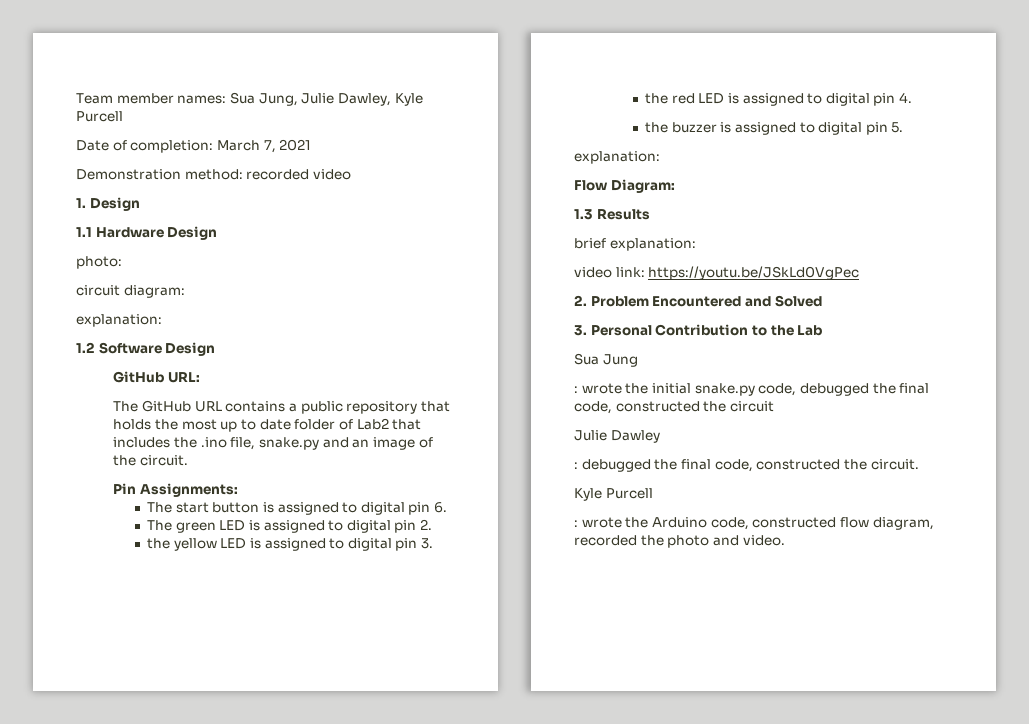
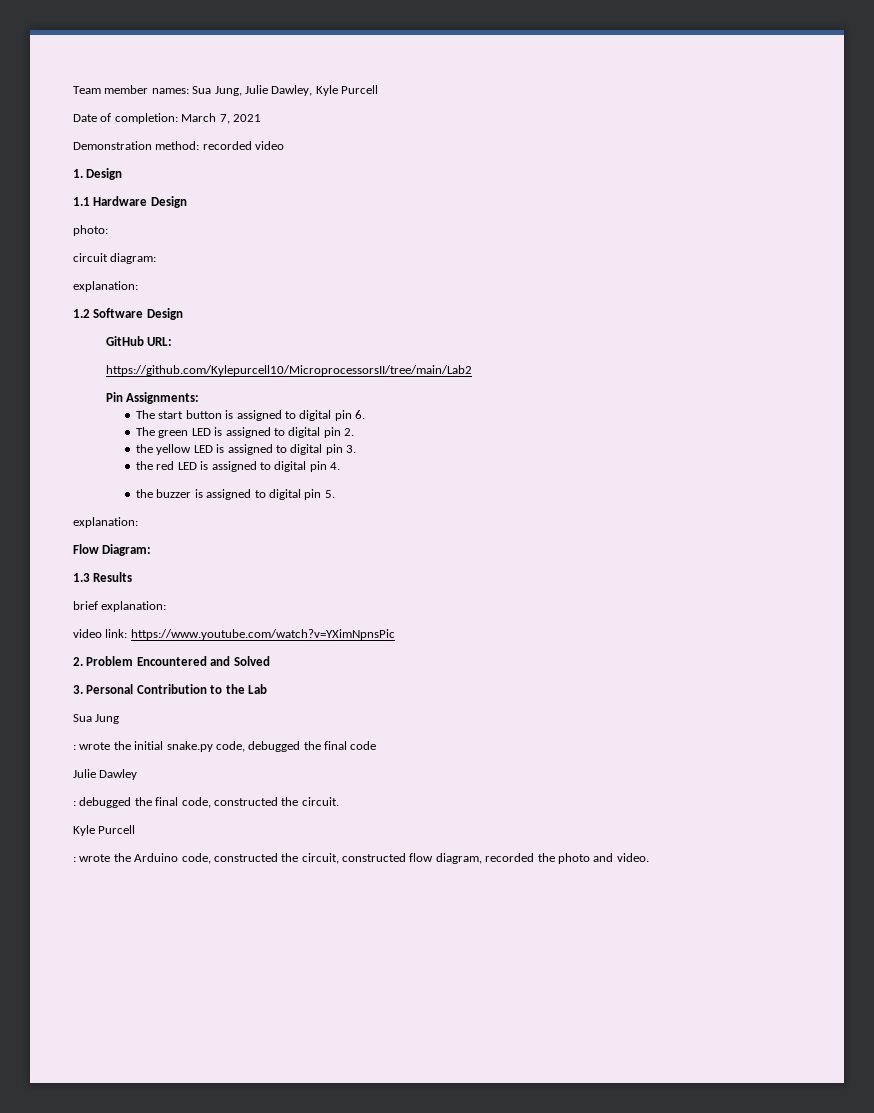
- The GitHub URL contains a public repository that holds the most up to date folder of Lab2 that includes the .ino file, snake.py and an image of the circuit.
+ https://github.com/Kylepurcell10/MicroprocessorsII/tree/main/Lab2
- video link: https://youtu.be/JSkLd0VgPec
+ video link: https://www.youtube.com/watch?v=YXimNpnsPic
- : wrote the initial snake.py code, debugged the final code, constructed the circuit
+ : wrote the initial snake.py code, debugged the final code
- : wrote the Arduino code, constructed flow diagram, recorded the photo and video.
+ : wrote the Arduino code, constructed the circuit, constructed flow diagram, recorded the photo and video.

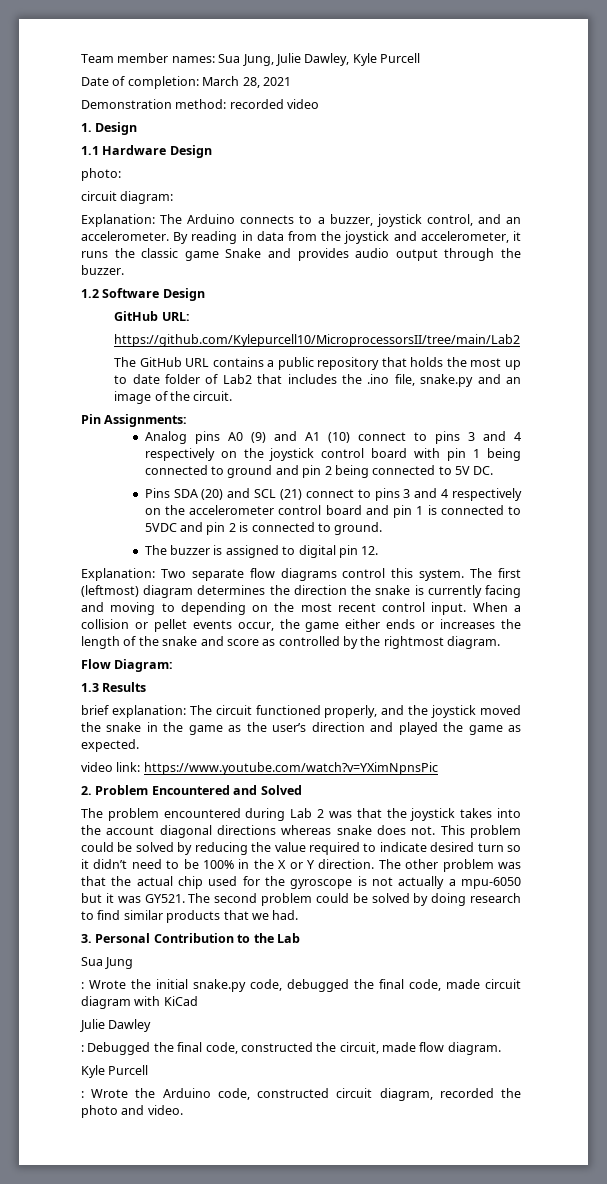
- Date of completion: March 7, 2021
+ Date of completion: March 28, 2021
  circuit diagram:
- explanation:
+ Explanation: The Arduino connects to a buzzer, joystick control, and an accelerometer. By reading in data from the joystick and accelerometer, it runs the classic game Snake and provides audio output through the buzzer.
+ The GitHub URL contains a public repository that holds the most up to date folder of Lab2 that includes the .ino file, snake.py and an image of the circuit.
  Pin Assignments:
- The start button is assigned to digital pin 6.
- The green LED is assigned to digital pin 2.
- the yellow LED is assigned to digital pin 3.
- the red LED is assigned to digital pin 4.
- the buzzer is assigned to digital pin 5.
- explanation:
+ Analog pins A0 (9) and A1 (10) connect to pins 3 and 4 respectively on the joystick control board with pin 1 being connected to ground and pin 2 being connected to 5V DC.
+ Pins SDA (20) and SCL (21) connect to pins 3 and 4 respectively on the accelerometer control board and pin 1 is connected to 5VDC and pin 2 is connected to ground.
+ The buzzer is assigned to digital pin 12.
+ Explanation: Two separate flow diagrams control this system. The first (leftmost) diagram determines the direction the snake is currently facing and moving to depending on the most recent control input. When a collision or pellet events occur, the game either ends or increases the length of the snake and score as controlled by the rightmost diagram.
- brief explanation:
+ brief explanation: The circuit functioned properly, and the joystick moved the snake in the game as the user’s direction and played the game as expected.
+ The problem encountered during Lab 2 was that the joystick takes into the account diagonal directions whereas snake does not. This problem could be solved by reducing the value required to indicate desired turn so it didn’t need to be 100% in the X or Y direction. The other problem was that the actual chip used for the gyroscope is not actually a mpu-6050 but it was GY521. The second problem could be solved by doing research to find similar products that we had.
- : wrote the initial snake.py code, debugged the final code
+ : Wrote the initial snake.py code, debugged the final code, made circuit diagram with KiCad
- : debugged the final code, constructed the circuit.
+ : Debugged the final code, constructed the circuit, made flow diagram.
- : wrote the Arduino code, constructed the circuit, constructed flow diagram, recorded the photo and video.
+ : Wrote the Arduino code, constructed circuit diagram, recorded the photo and video.

